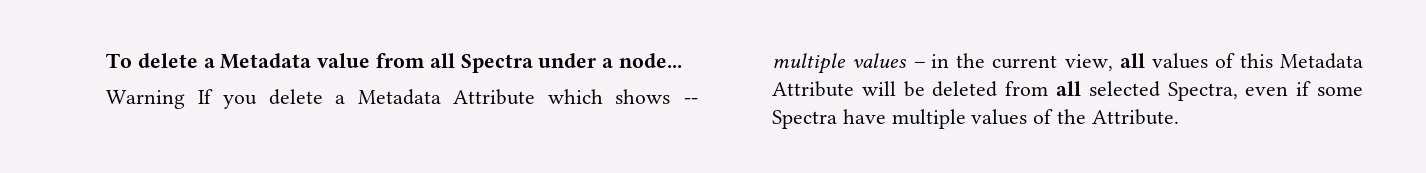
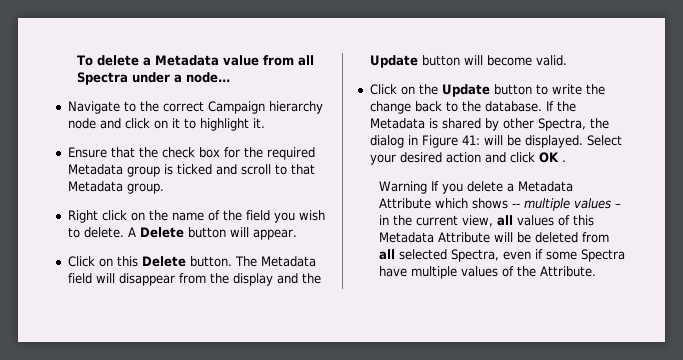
+ Navigate to the correct Campaign hierarchy node and click on it to highlight it.
+ Ensure that the check box for the required Metadata group is ticked and scroll to that Metadata group.
+ Right click on the name of the field you wish to delete. A Delete button will appear.
+ Click on this Delete button. The Metadata field will disappear from the display and the Update button will become valid.
+ Click on the Update button to write the change back to the database. If the Metadata is shared by other Spectra, the dialog in Figure 41: will be displayed. Select your desired action and click OK .

